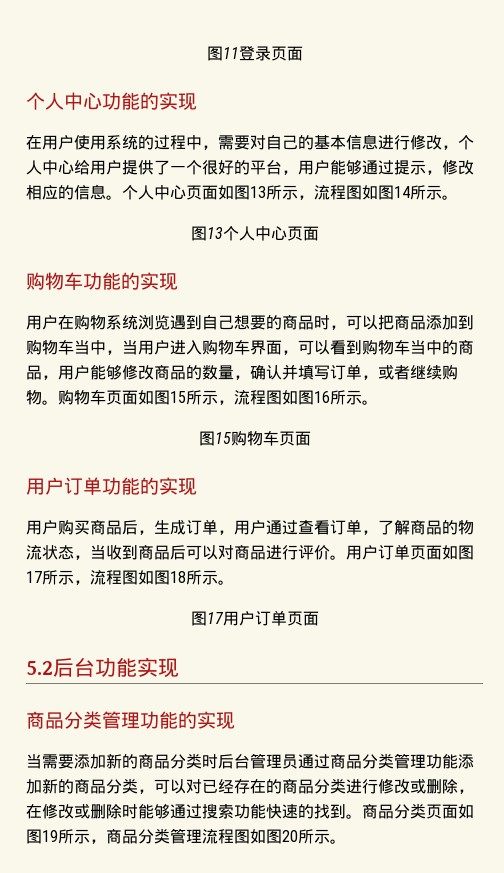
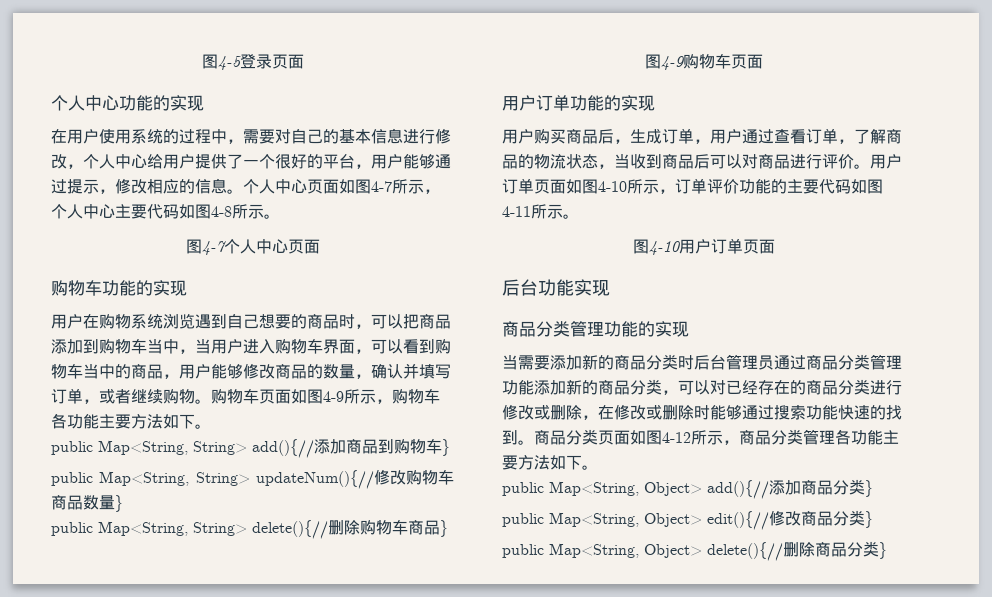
- 图11登录页面
+ 图4-5登录页面
- 个人中心页面如图13所示，流程图如图14所示。
- 图13个人中心页面
+ 个人中心页面如图4-7所示，个人中心主要代码如图4-8所示。
+ 图4-7个人中心页面
- 购物车页面如图15所示，流程图如图16所示。
- 图15购物车页面
+ 购物车页面如图4-9所示，购物车各功能主要方法如下。
+ public Map<String, String> add(){//添加商品到购物车}
+ public Map<String, String> updateNum(){//修改购物车商品数量}
+ public Map<String, String> delete(){//删除购物车商品}
+ 图4-9购物车页面
- 用户订单页面如图17所示，流程图如图18所示。
- 图17用户订单页面
+ 用户订单页面如图4-10所示，订单评价功能的主要代码如图4-11所示。
+ 图4-10用户订单页面
- 5.2后台功能实现
+ 后台功能实现
- 商品分类页面如图19所示，商品分类管理流程图如图20所示。
+ 商品分类页面如图4-12所示，商品分类管理各功能主要方法如下。
+ public Map<String, Object> add(){//添加商品分类}
+ public Map<String, Object> edit(){//修改商品分类}
+ public Map<String, Object> delete(){//删除商品分类}

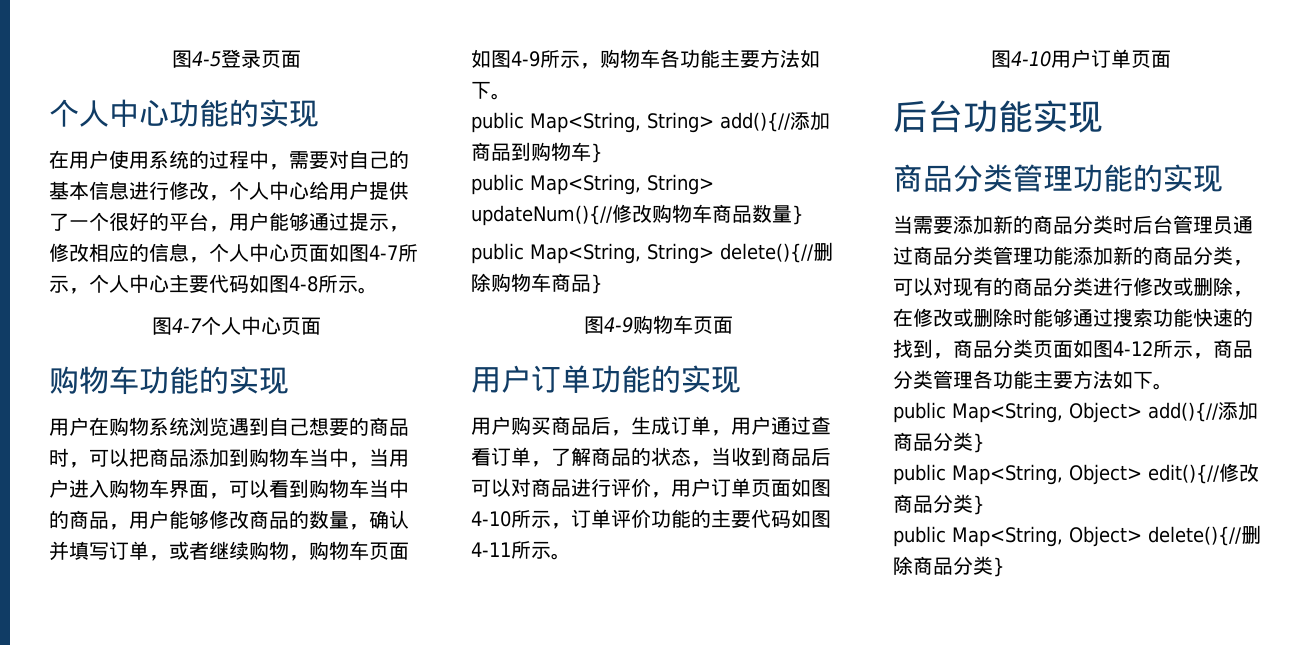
- 在用户使用系统的过程中，需要对自己的基本信息进行修改，个人中心给用户提供了一个很好的平台，用户能够通过提示，修改相应的信息。个人中心页面如图4-7所示，个人中心主要代码如图4-8所示。
+ 在用户使用系统的过程中，需要对自己的基本信息进行修改，个人中心给用户提供了一个很好的平台，用户能够通过提示，修改相应的信息，个人中心页面如图4-7所示，个人中心主要代码如图4-8所示。
- 用户在购物系统浏览遇到自己想要的商品时，可以把商品添加到购物车当中，当用户进入购物车界面，可以看到购物车当中的商品，用户能够修改商品的数量，确认并填写订单，或者继续购物。购物车页面如图4-9所示，购物车各功能主要方法如下。
+ 用户在购物系统浏览遇到自己想要的商品时，可以把商品添加到购物车当中，当用户进入购物车界面，可以看到购物车当中的商品，用户能够修改商品的数量，确认并填写订单，或者继续购物，购物车页面如图4-9所示，购物车各功能主要方法如下。
- 用户购买商品后，生成订单，用户通过查看订单，了解商品的物流状态，当收到商品后可以对商品进行评价。用户订单页面如图4-10所示，订单评价功能的主要代码如图4-11所示。
+ 用户购买商品后，生成订单，用户通过查看订单，了解商品的状态，当收到商品后可以对商品进行评价，用户订单页面如图4-10所示，订单评价功能的主要代码如图4-11所示。
- 当需要添加新的商品分类时后台管理员通过商品分类管理功能添加新的商品分类，可以对已经存在的商品分类进行修改或删除，在修改或删除时能够通过搜索功能快速的找到。商品分类页面如图4-12所示，商品分类管理各功能主要方法如下。
+ 当需要添加新的商品分类时后台管理员通过商品分类管理功能添加新的商品分类，可以对现有的商品分类进行修改或删除，在修改或删除时能够通过搜索功能快速的找到，商品分类页面如图4-12所示，商品分类管理各功能主要方法如下。

